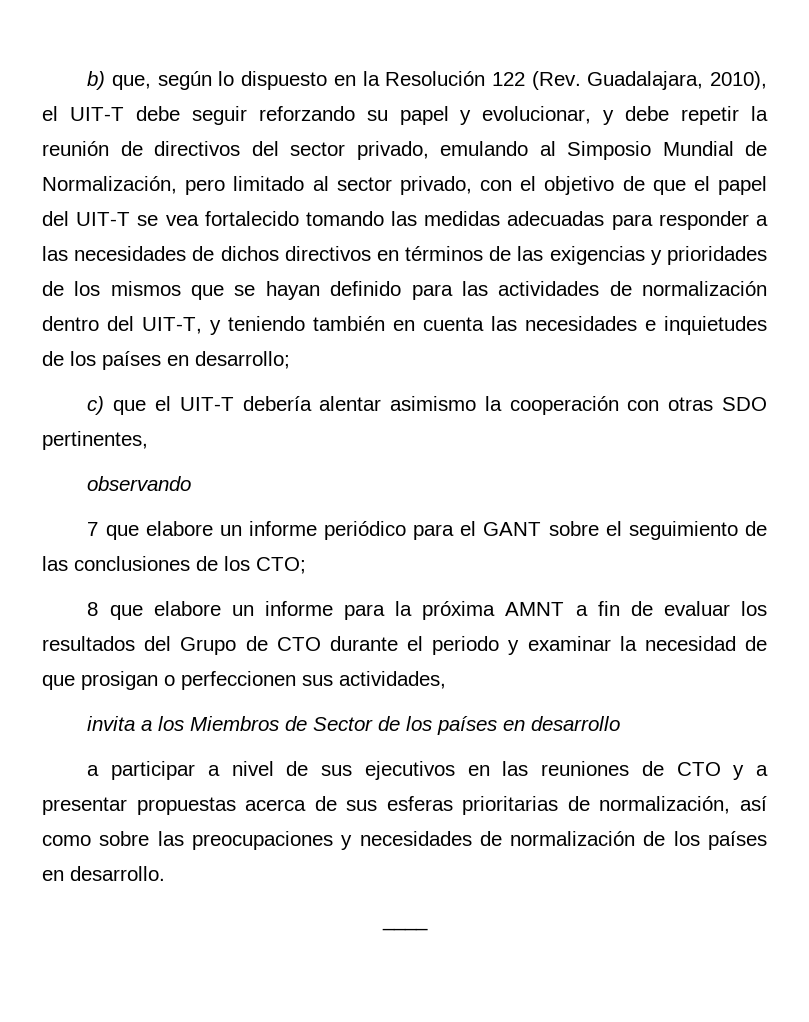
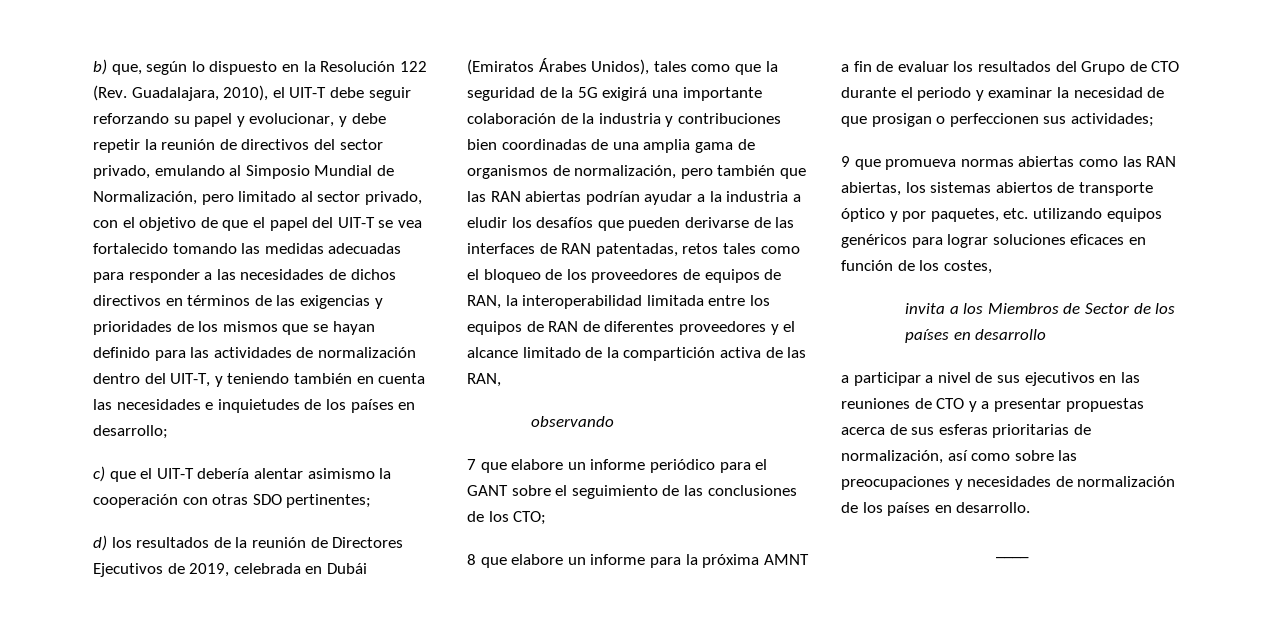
- c) que el UIT-T debería alentar asimismo la cooperación con otras SDO pertinentes,
+ c) que el UIT-T debería alentar asimismo la cooperación con otras SDO pertinentes;
+ d) los resultados de la reunión de Directores Ejecutivos de 2019, celebrada en Dubái (Emiratos Árabes Unidos), tales como que la seguridad de la 5G exigirá una importante colaboración de la industria y contribuciones bien coordinadas de una amplia gama de organismos de normalización, pero también que las RAN abiertas podrían ayudar a la industria a eludir los desafíos que pueden derivarse de las interfaces de RAN patentadas, retos tales como el bloqueo de los proveedores de equipos de RAN, la interoperabilidad limitada entre los equipos de RAN de diferentes proveedores y el alcance limitado de la compartición activa de las RAN,
- 8 que elabore un informe para la próxima AMNT a fin de evaluar los resultados del Grupo de CTO durante el periodo y examinar la necesidad de que prosigan o perfeccionen sus actividades,
+ 8 que elabore un informe para la próxima AMNT a fin de evaluar los resultados del Grupo de CTO durante el periodo y examinar la necesidad de que prosigan o perfeccionen sus actividades;
+ 9 que promueva normas abiertas como las RAN abiertas, los sistemas abiertos de transporte óptico y por paquetes, etc. utilizando equipos genéricos para lograr soluciones eficaces en función de los costes,

